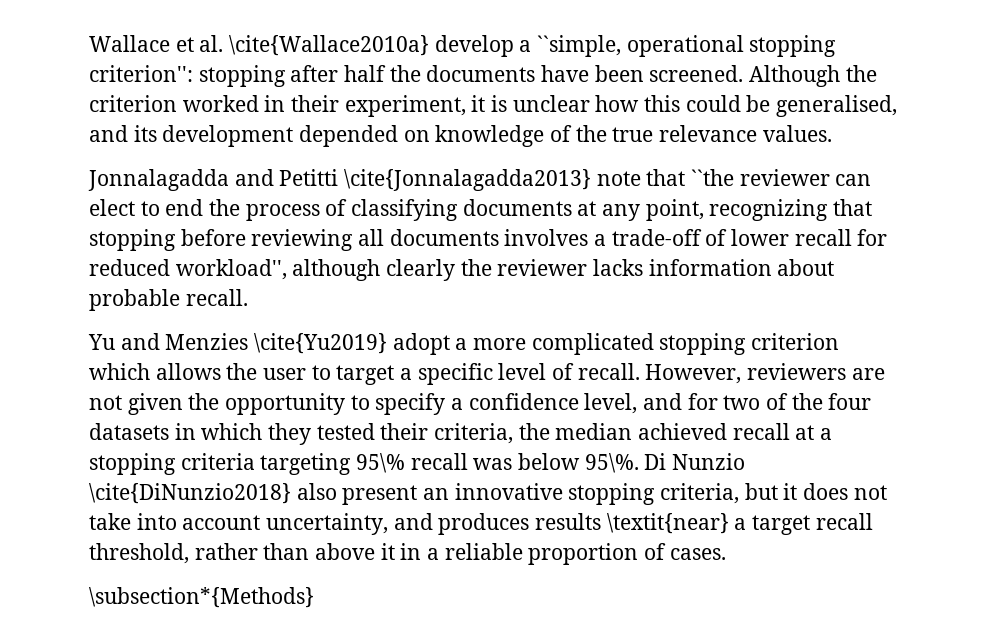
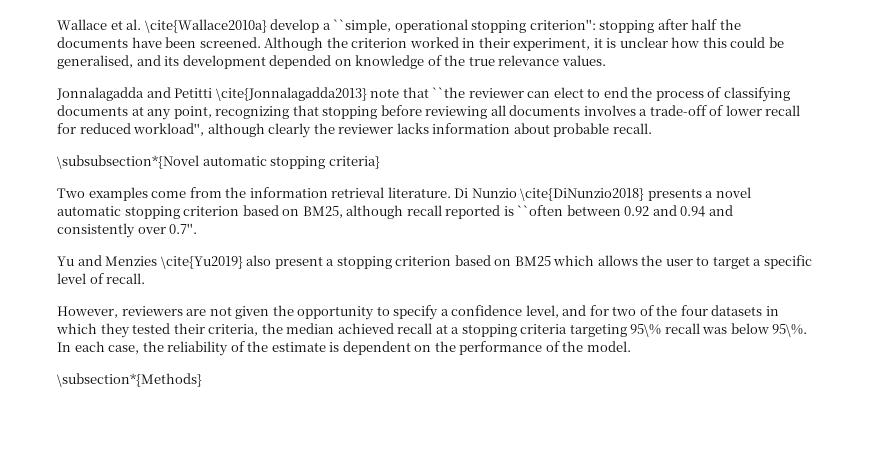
- Yu and Menzies \cite{Yu2019} adopt a more complicated stopping criterion which allows the user to target a specific level of recall. However, reviewers are not given the opportunity to specify a confidence level, and for two of the four datasets in which they tested their criteria, the median achieved recall at a stopping criteria targeting 95\% recall was below 95\%.
+ \subsubsection*{Novel automatic stopping criteria}
+ Two examples come from the information retrieval literature. Di Nunzio \cite{DiNunzio2018} presents a novel automatic stopping criterion based on BM25, although recall reported is ``often between 0.92 and 0.94 and consistently over 0.7''.
+ Yu and Menzies \cite{Yu2019} also present a stopping criterion based on BM25 which allows the user to target a specific level of recall.
+ However, reviewers are not given the opportunity to specify a confidence level, and for two of the four datasets in which they tested their criteria, the median achieved recall at a stopping criteria targeting 95\% recall was below 95\%.
- Di Nunzio \cite{DiNunzio2018} also present an innovative stopping criteria, but it does not take into account uncertainty, and produces results \textit{near} a target recall threshold, rather than above it in a reliable proportion of cases.
+ In each case, the reliability of the estimate is dependent on the performance of the model.

